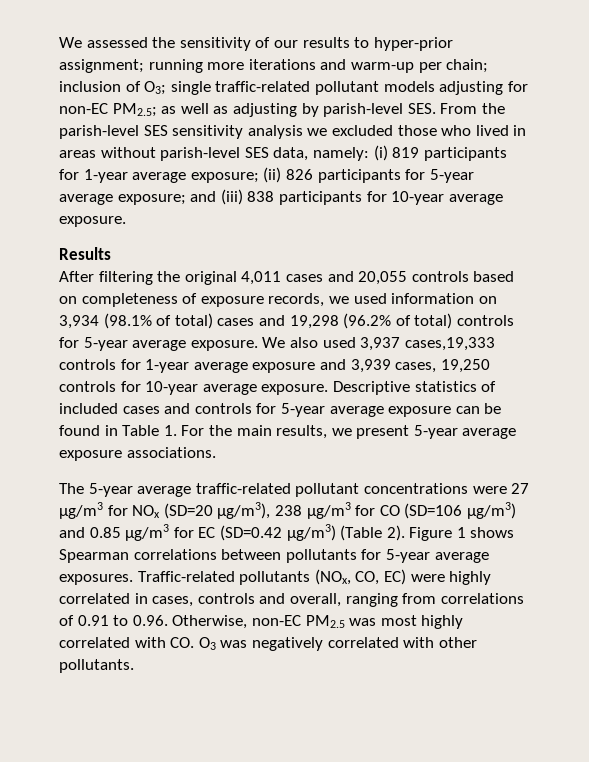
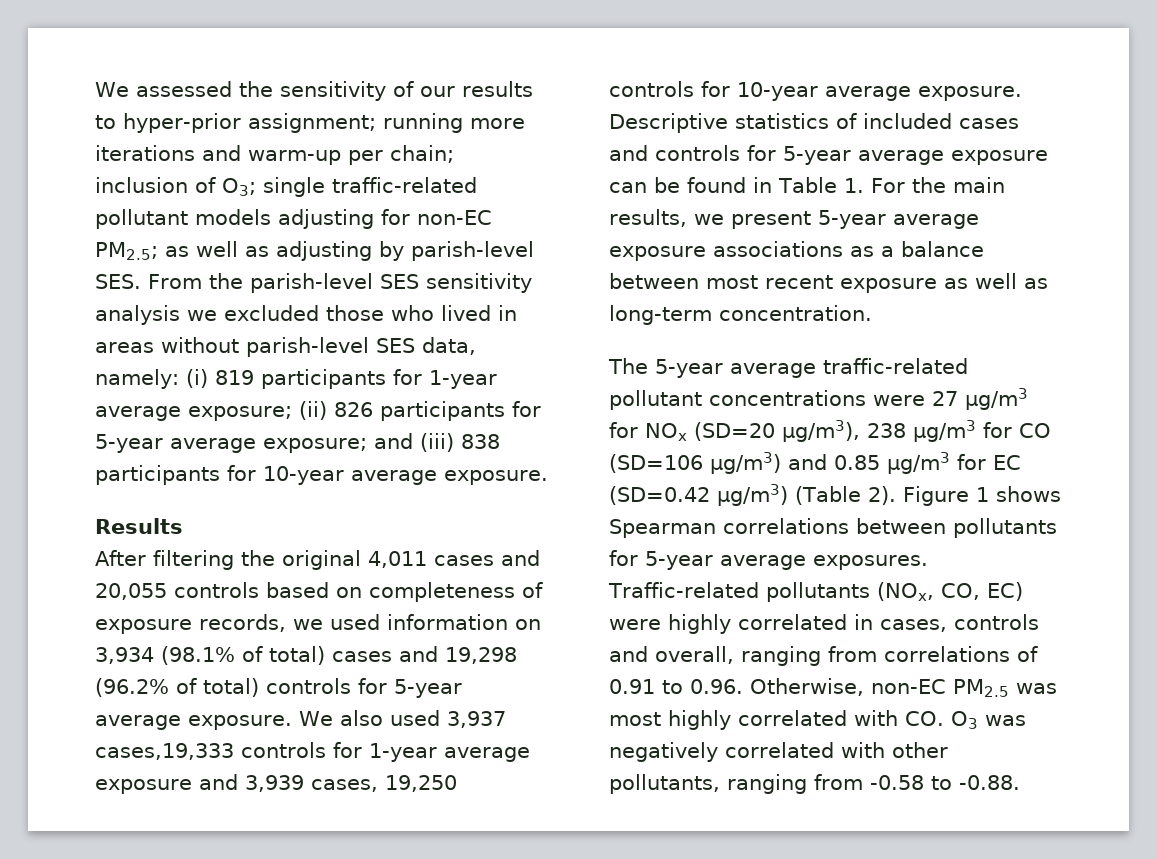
- Descriptive statistics of included cases and controls for 5-year average exposure can be found in Table 1. For the main results, we present 5-year average exposure associations.
+ Descriptive statistics of included cases and controls for 5-year average exposure can be found in Table 1. For the main results, we present 5-year average exposure associations as a balance between most recent exposure as well as long-term concentration.
- Traffic-related pollutants (NOx, CO, EC) were highly correlated in cases, controls and overall, ranging from correlations of 0.91 to 0.96. Otherwise, non-EC PM2.5 was most highly correlated with CO. O3 was negatively correlated with other pollutants.
+ Traffic-related pollutants (NOx, CO, EC) were highly correlated in cases, controls and overall, ranging from correlations of 0.91 to 0.96. Otherwise, non-EC PM2.5 was most highly correlated with CO. O3 was negatively correlated with other pollutants, ranging from -0.58 to -0.88.

